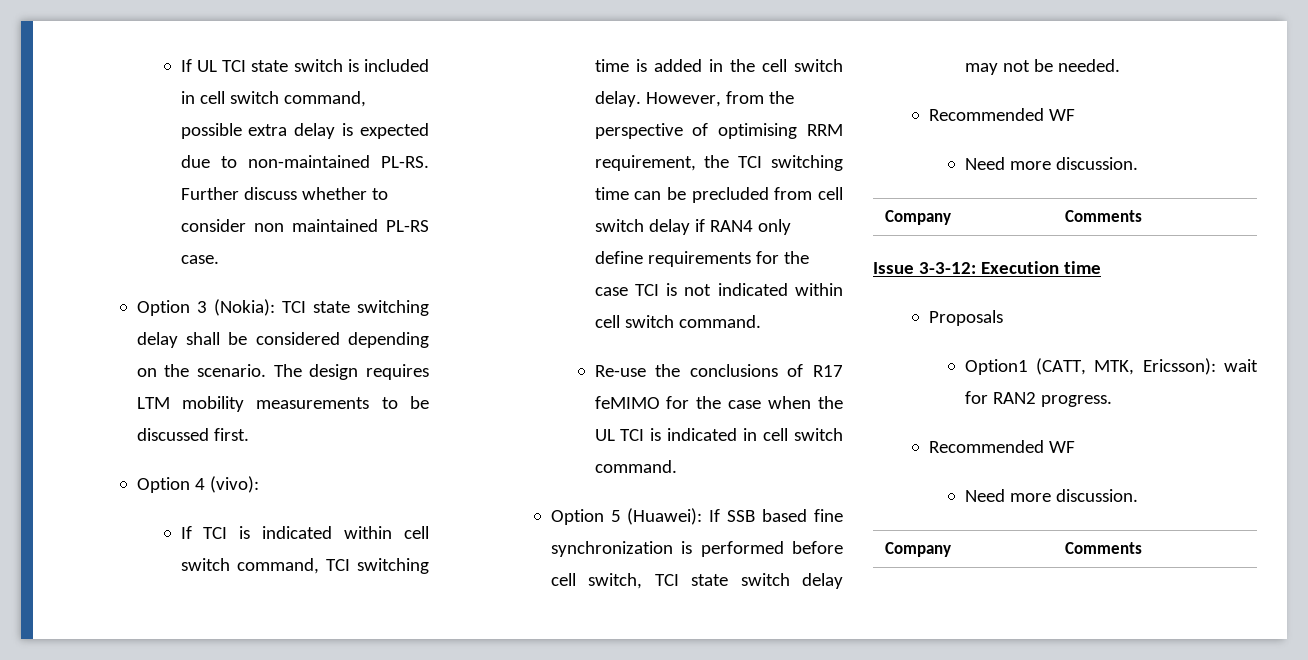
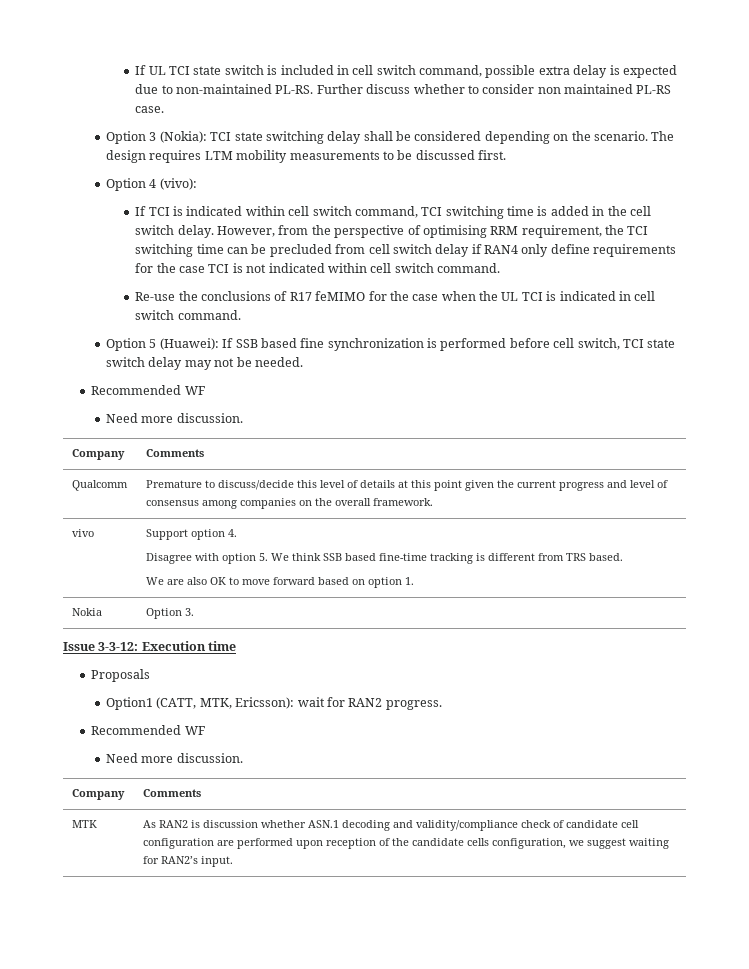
+ Qualcomm | Premature to discuss/decide this level of details at this point given the current progress and level of consensus among companies on the overall framework.
+ vivo | Support option 4.
+ Disagree with option 5. We think SSB based fine-time tracking is different from TRS based.
+ We are also OK to move forward based on option 1.
+ Nokia | Option 3.
+ MTK | As RAN2 is discussion whether ASN.1 decoding and validity/compliance check of candidate cell configuration are performed upon reception of the candidate cells configuration, we suggest waiting for RAN2’s input.

